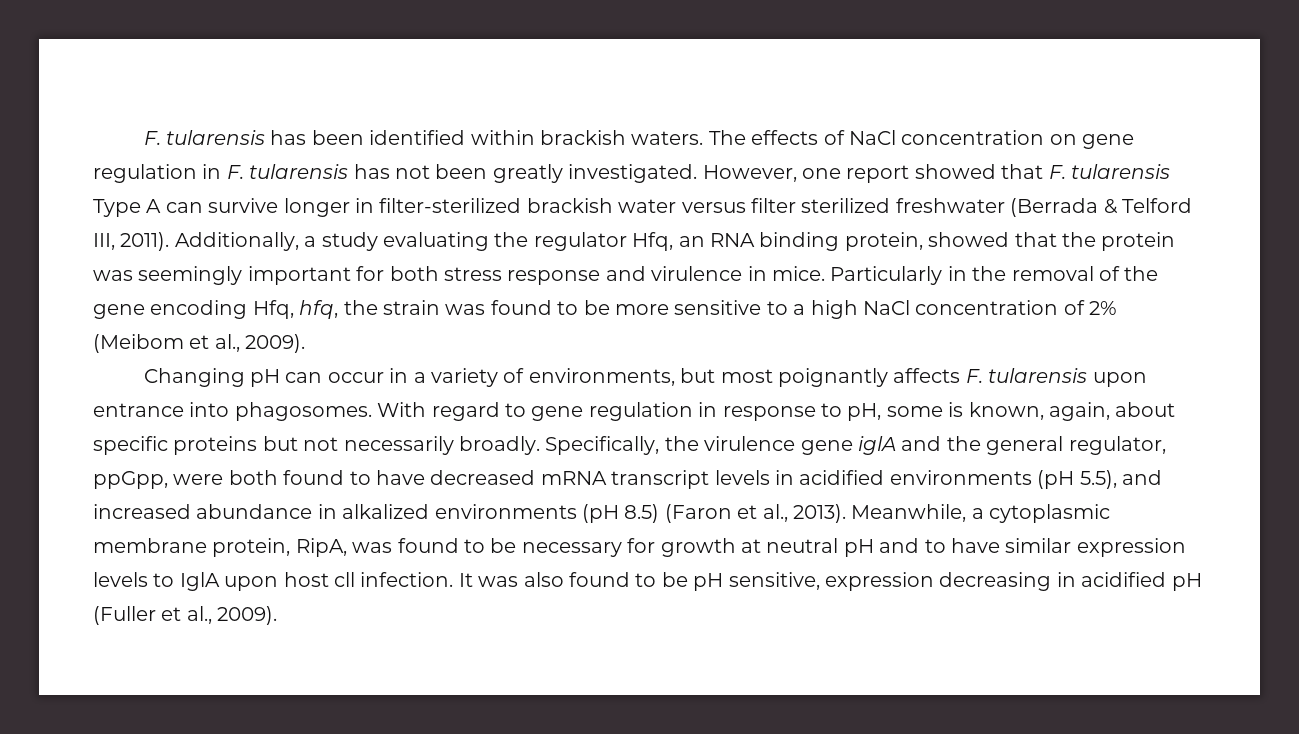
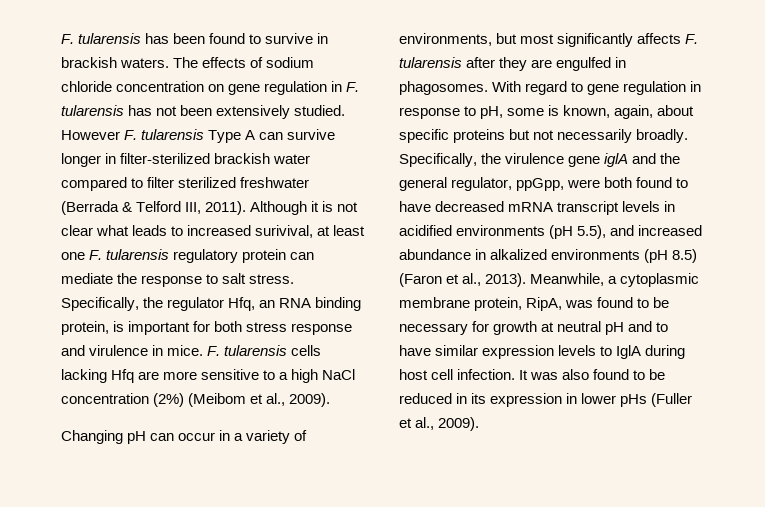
- F. tularensis has been identified within brackish waters.
+ F. tularensis has been found to survive in brackish waters.
- The effects of NaCl concentration on gene regulation in F. tularensis has not been greatly investigated. However, one report showed that F. tularensis Type A can survive longer in filter-sterilized brackish water versus filter sterilized freshwater (Berrada & Telford III, 2011).
+ The effects of sodium chloride concentration on gene regulation in F. tularensis has not been extensively studied. However F. tularensis Type A can survive longer in filter-sterilized brackish water compared to filter sterilized freshwater (Berrada & Telford III, 2011).
- Additionally, a study evaluating the regulator Hfq, an RNA binding protein, showed that the protein was seemingly important for both stress response and virulence in mice.
+ Although it is not clear what leads to increased surivival, at least one F. tularensis regulatory protein can mediate the response to salt stress. Specifically, the regulator Hfq, an RNA binding protein, is important for both stress response and virulence in mice.
- Particularly in the removal of the gene encoding Hfq, hfq, the strain was found to be more sensitive to a high NaCl concentration of 2% (Meibom et al., 2009).
+ F. tularensis cells lacking Hfq are more sensitive to a high NaCl concentration (2%) (Meibom et al., 2009).
- Changing pH can occur in a variety of environments, but most poignantly affects F. tularensis upon entrance into phagosomes.
+ Changing pH can occur in a variety of environments, but most significantly affects F. tularensis after they are engulfed in phagosomes.
- Meanwhile, a cytoplasmic membrane protein, RipA, was found to be necessary for growth at neutral pH and to have similar expression levels to IglA upon host cll infection.
+ Meanwhile, a cytoplasmic membrane protein, RipA, was found to be necessary for growth at neutral pH and to have similar expression levels to IglA during host cell infection.
- It was also found to be pH sensitive, expression decreasing in acidified pH (Fuller et al., 2009).
+ It was also found to be reduced in its expression in lower pHs (Fuller et al., 2009).

